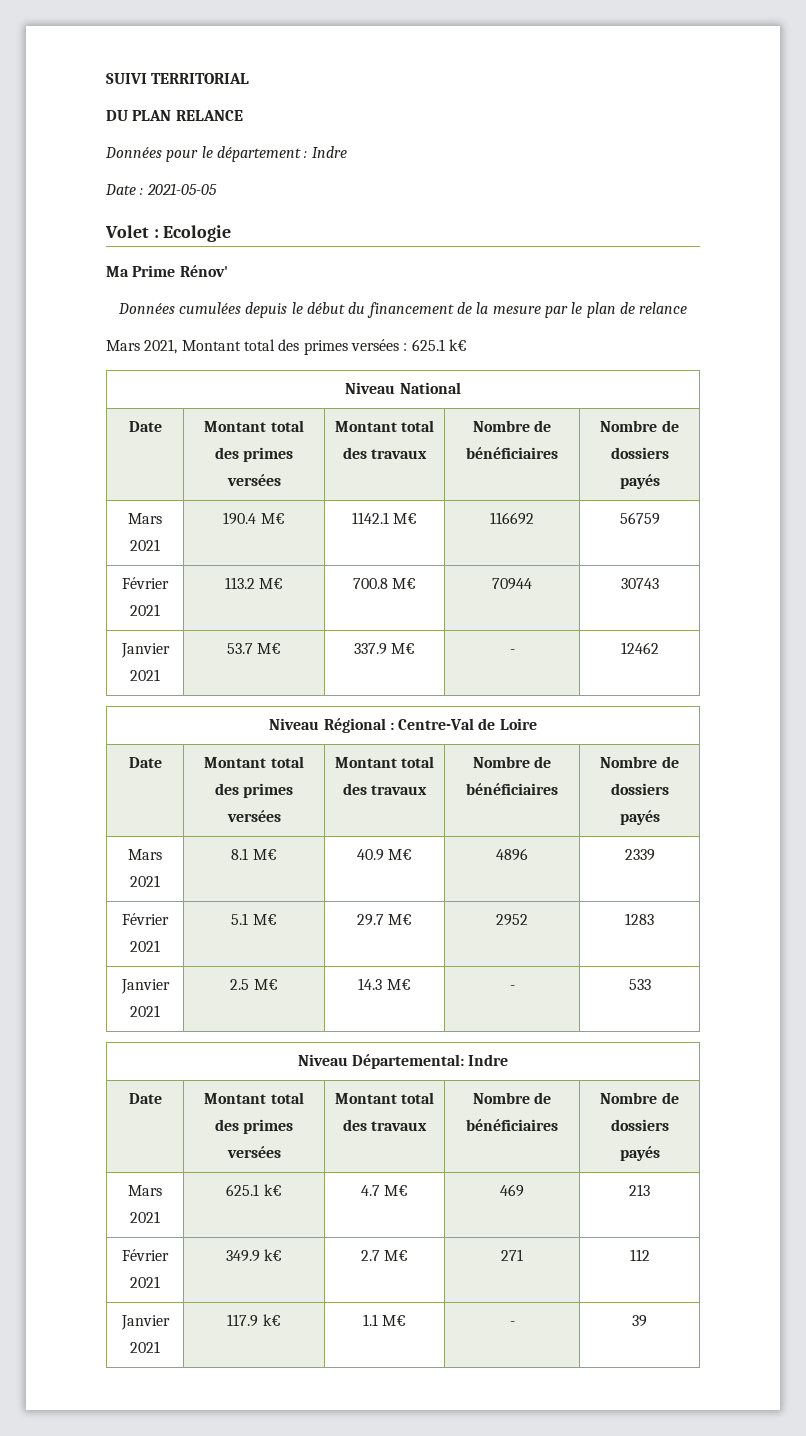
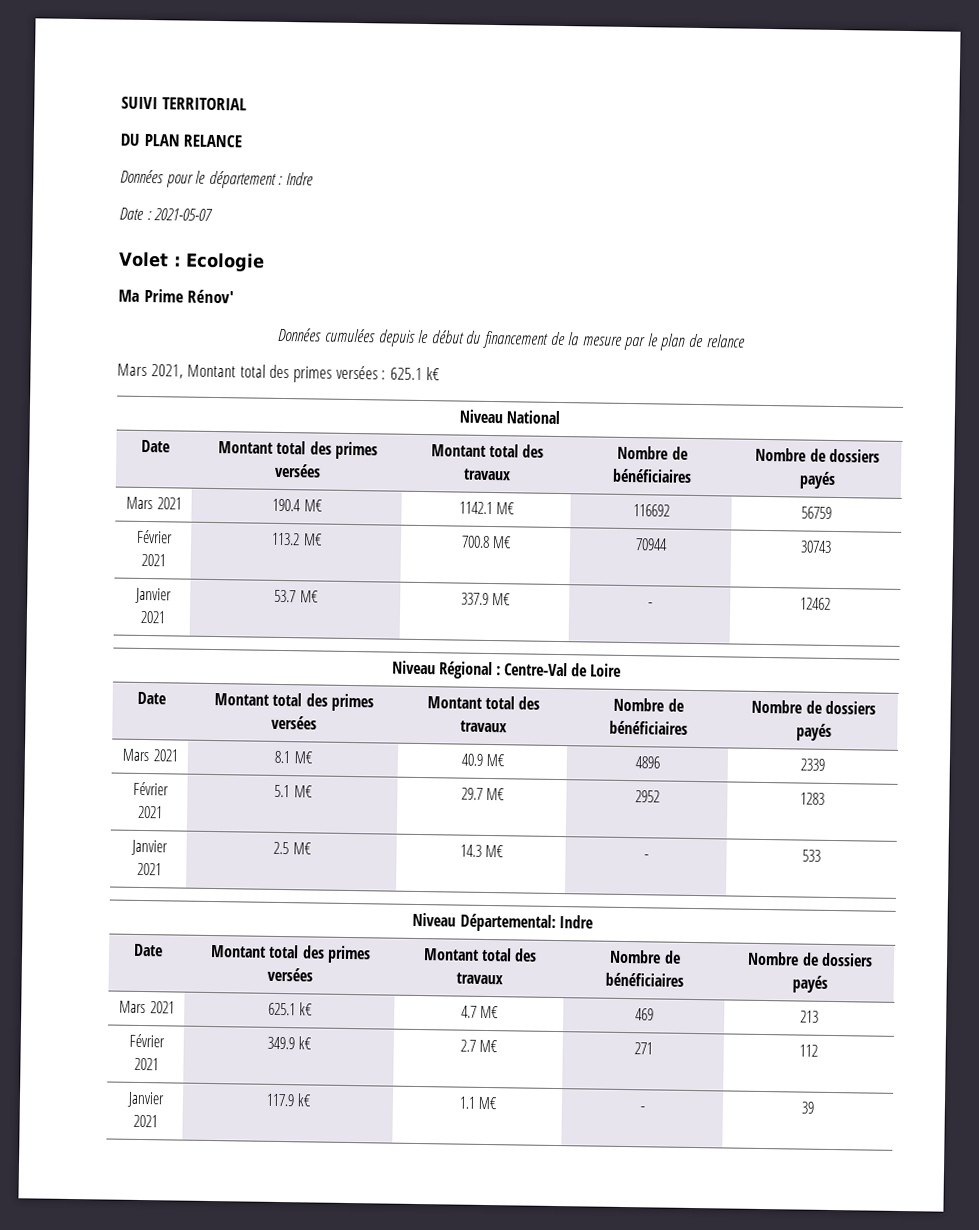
- Date : 2021-05-05
+ Date : 2021-05-07

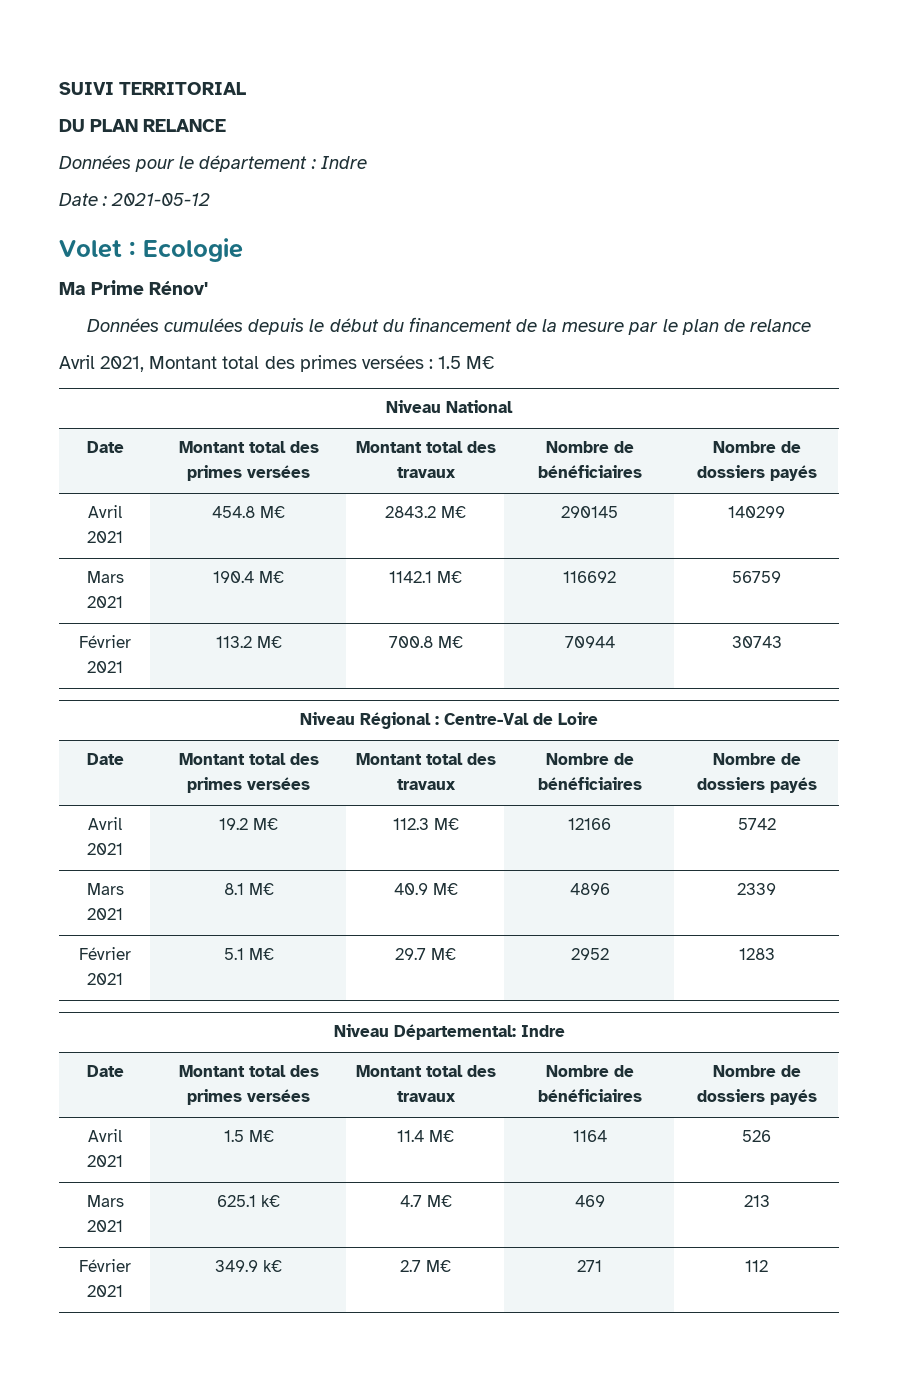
- Date : 2021-05-07
+ Date : 2021-05-12
- Mars 2021, Montant total des primes versées : 625.1 k€
+ Avril 2021, Montant total des primes versées : 1.5 M€
+ Avril 2021 | 454.8 M€ | 2843.2 M€ | 290145 | 140299
- Janvier 2021 | 53.7 M€ | 337.9 M€ | - | 12462
+ Avril 2021 | 19.2 M€ | 112.3 M€ | 12166 | 5742
- Janvier 2021 | 2.5 M€ | 14.3 M€ | - | 533
+ Avril 2021 | 1.5 M€ | 11.4 M€ | 1164 | 526
- Janvier 2021 | 117.9 k€ | 1.1 M€ | - | 39

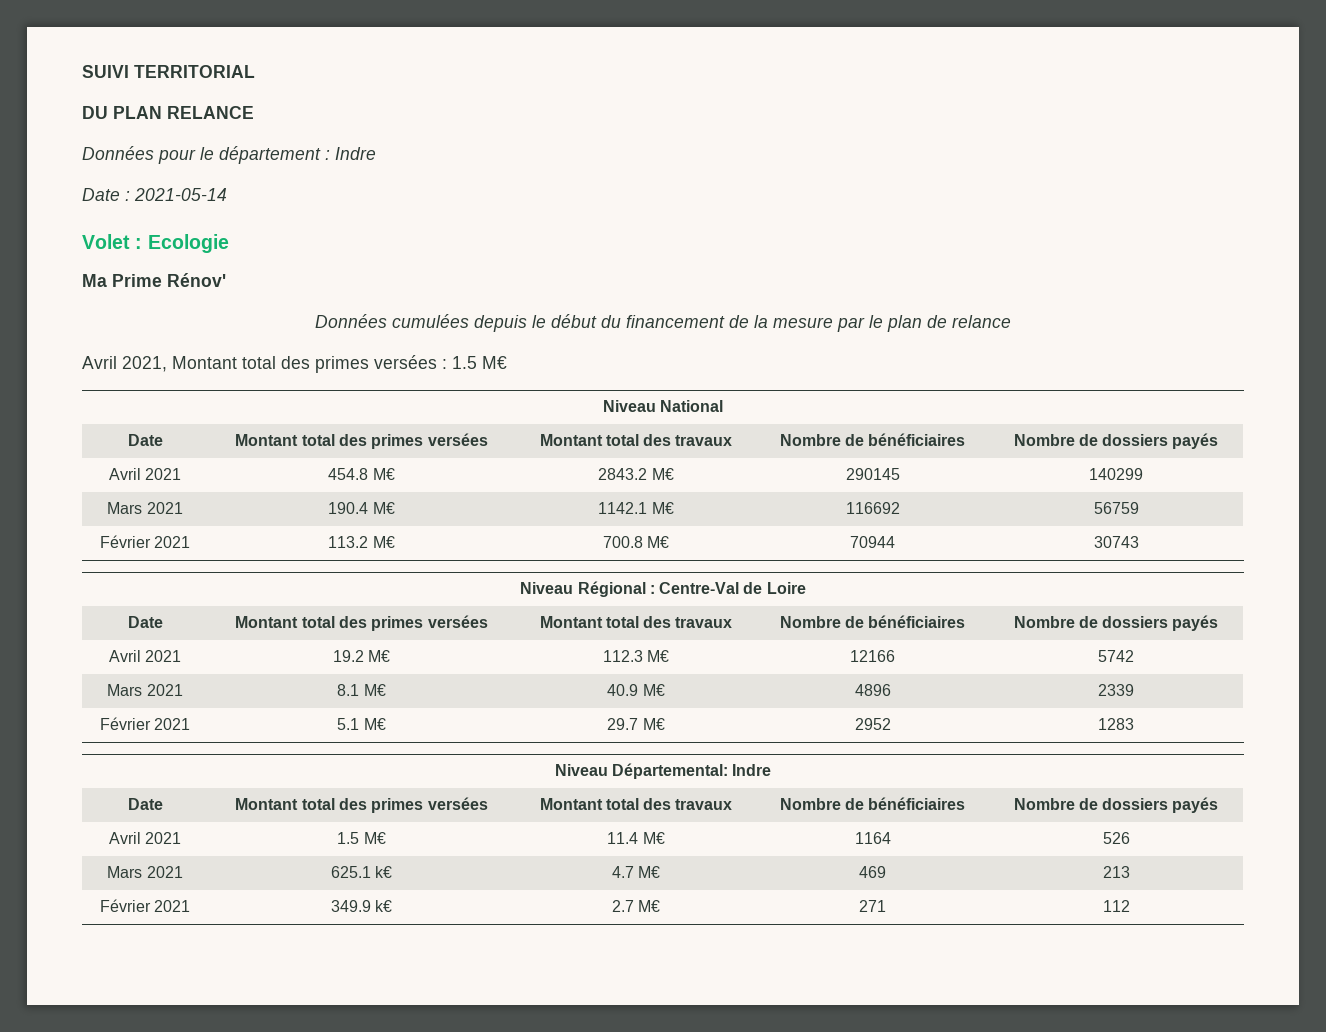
- Date : 2021-05-12
+ Date : 2021-05-14

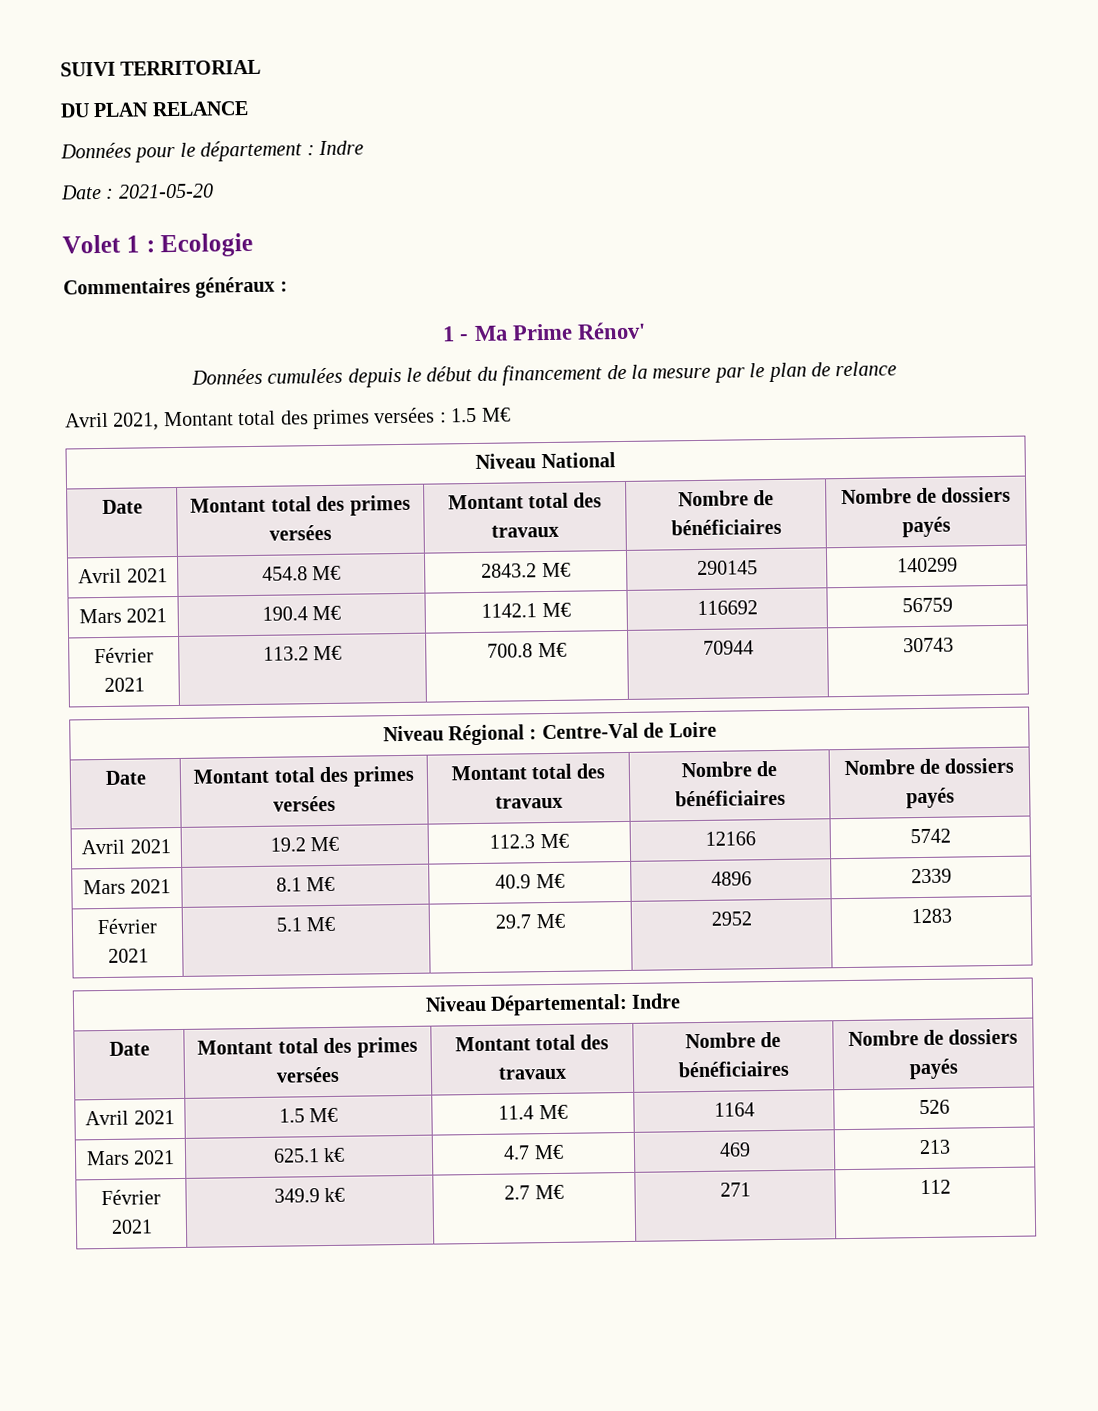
- Date : 2021-05-14
+ Date : 2021-05-20
- Volet : Ecologie
+ Volet 1 : Ecologie
- Ma Prime Rénov'
+ Commentaires généraux :
+ 1 - Ma Prime Rénov'

